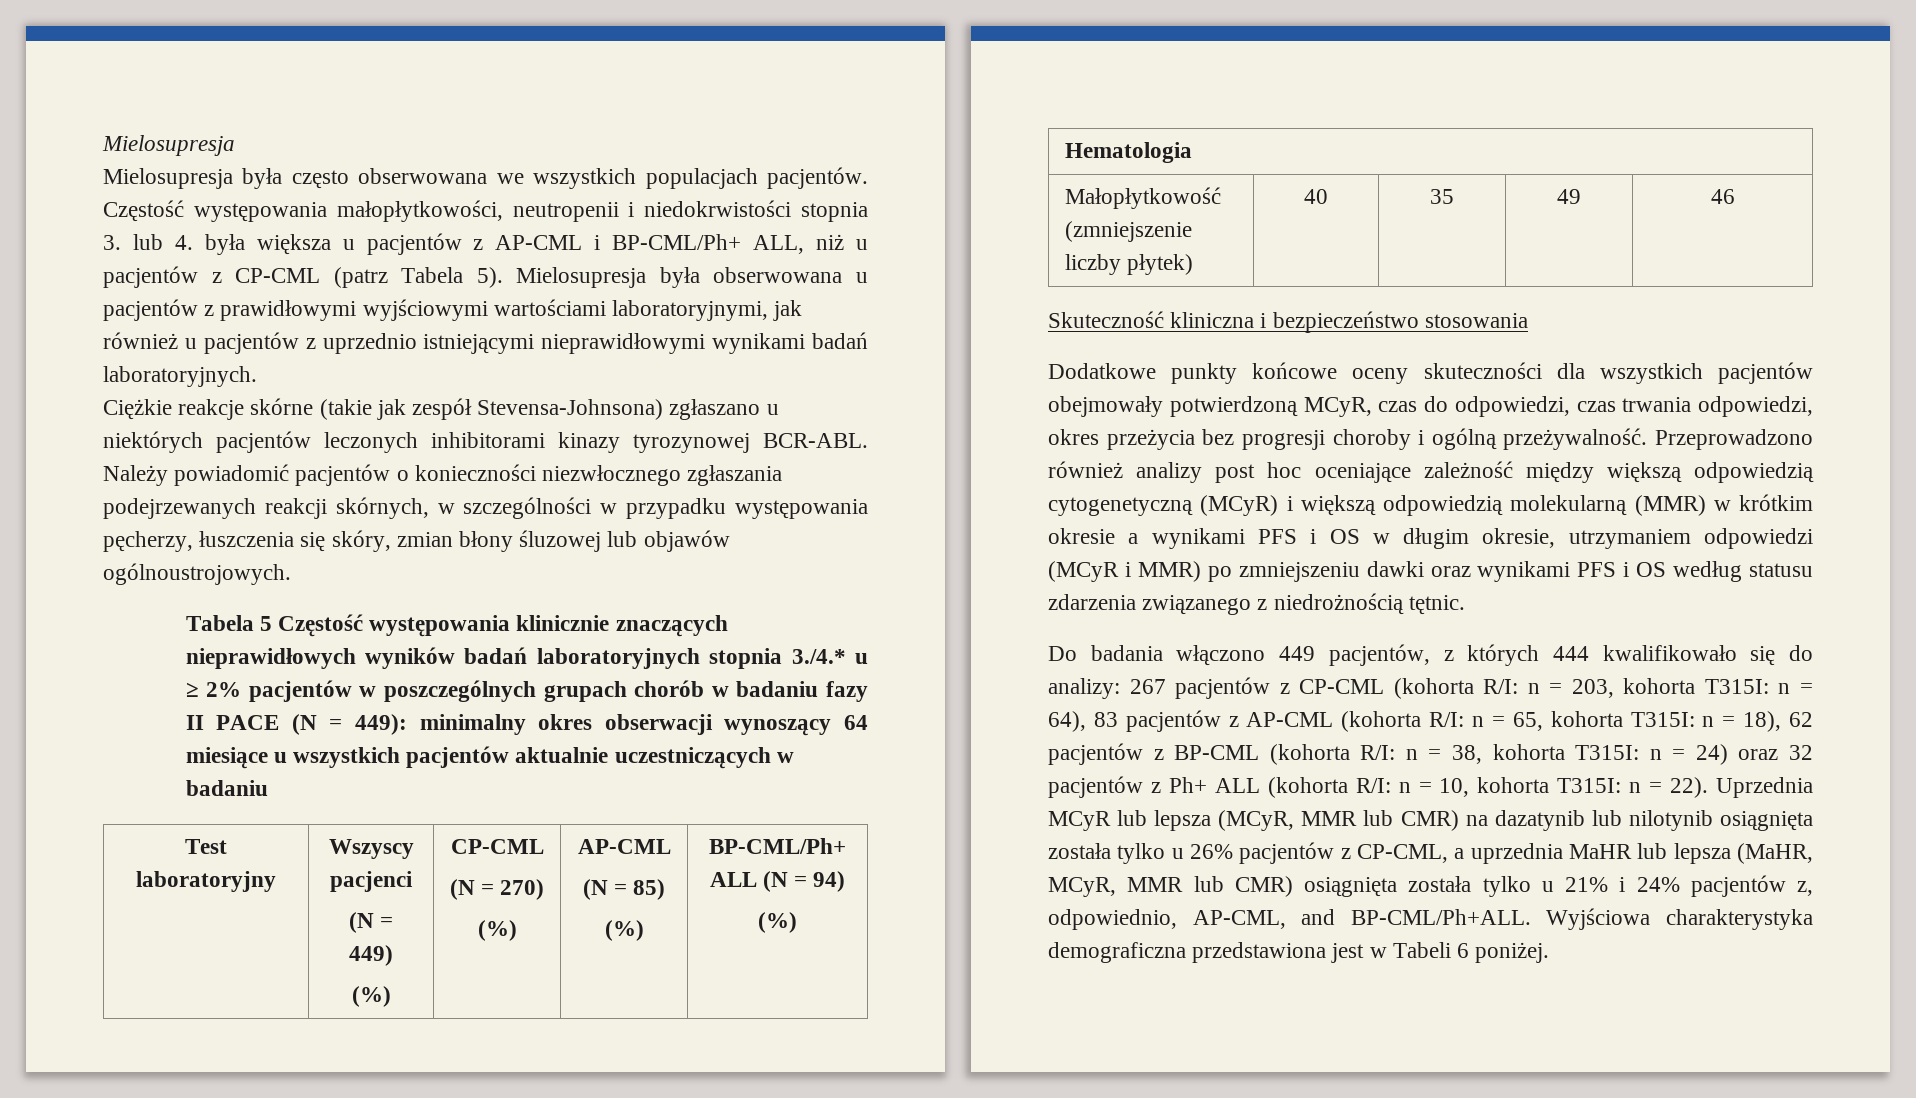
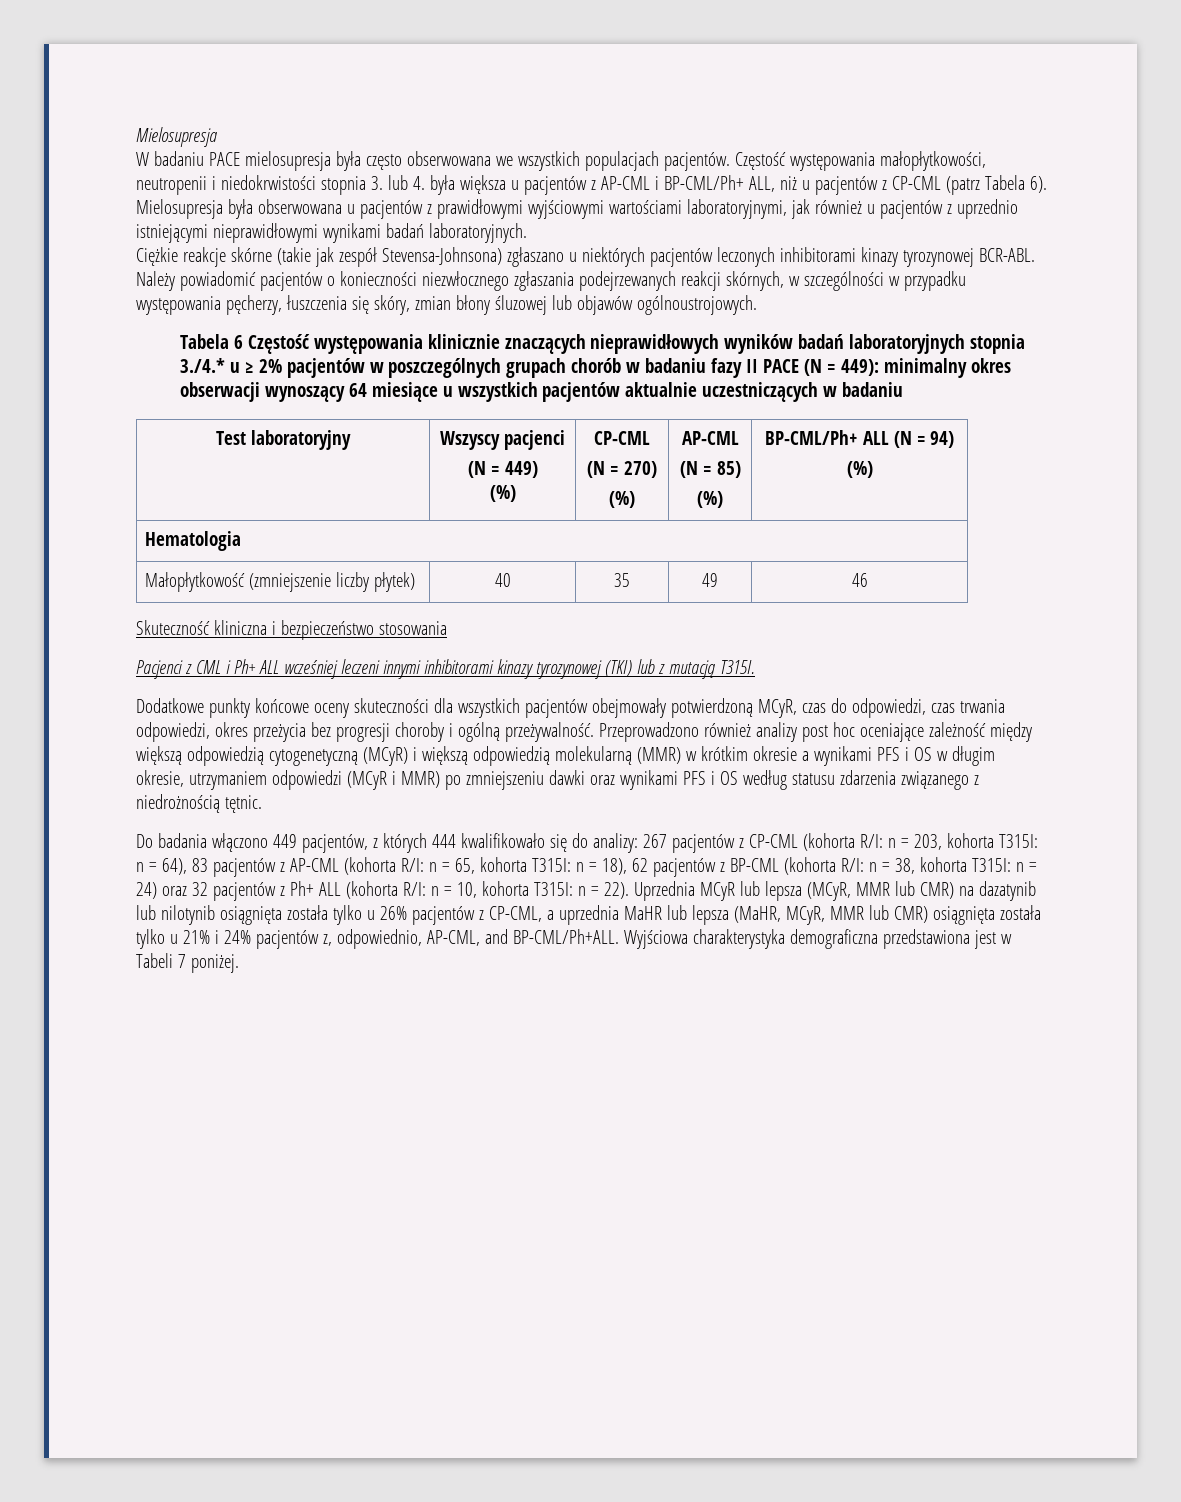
- Mielosupresja była często obserwowana we wszystkich populacjach pacjentów.
+ W badaniu PACE mielosupresja była często obserwowana we wszystkich populacjach pacjentów.
- Częstość występowania małopłytkowości, neutropenii i niedokrwistości stopnia 3. lub 4. była większa u pacjentów z AP-CML i BP-CML/Ph+ ALL, niż u pacjentów z CP-CML (patrz Tabela 5).
+ Częstość występowania małopłytkowości, neutropenii i niedokrwistości stopnia 3. lub 4. była większa u pacjentów z AP-CML i BP-CML/Ph+ ALL, niż u pacjentów z CP-CML (patrz Tabela 6).
- Tabela 5 Częstość występowania klinicznie znaczących nieprawidłowych wyników badań laboratoryjnych stopnia 3./4.* u ≥ 2% pacjentów w poszczególnych grupach chorób w badaniu fazy II PACE (N = 449): minimalny okres obserwacji wynoszący 64 miesiące u wszystkich pacjentów aktualnie uczestniczących w badaniu
+ Tabela 6 Częstość występowania klinicznie znaczących nieprawidłowych wyników badań laboratoryjnych stopnia 3./4.* u ≥ 2% pacjentów w poszczególnych grupach chorób w badaniu fazy II PACE (N = 449): minimalny okres obserwacji wynoszący 64 miesiące u wszystkich pacjentów aktualnie uczestniczących w badaniu
+ Pacjenci z CML i Ph+ ALL wcześniej leczeni innymi inhibitorami kinazy tyrozynowej (TKI) lub z mutacją T315I.
- Wyjściowa charakterystyka demograficzna przedstawiona jest w Tabeli 6 poniżej.
+ Wyjściowa charakterystyka demograficzna przedstawiona jest w Tabeli 7 poniżej.

